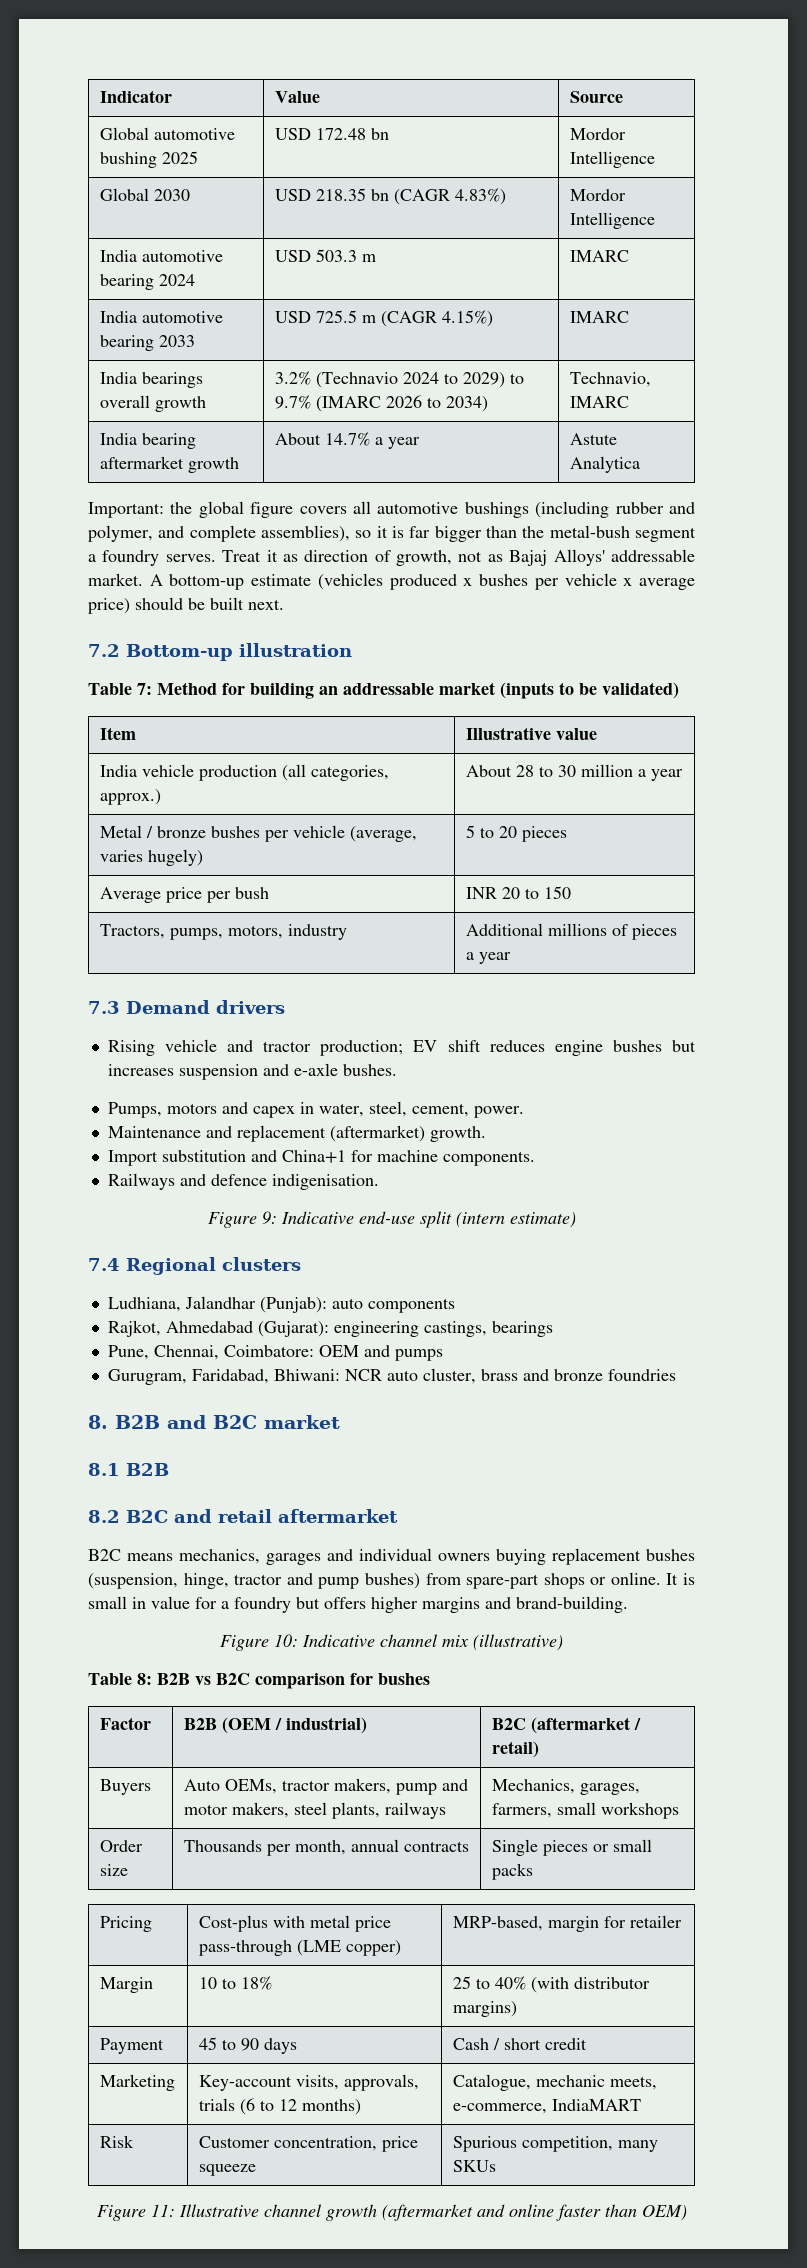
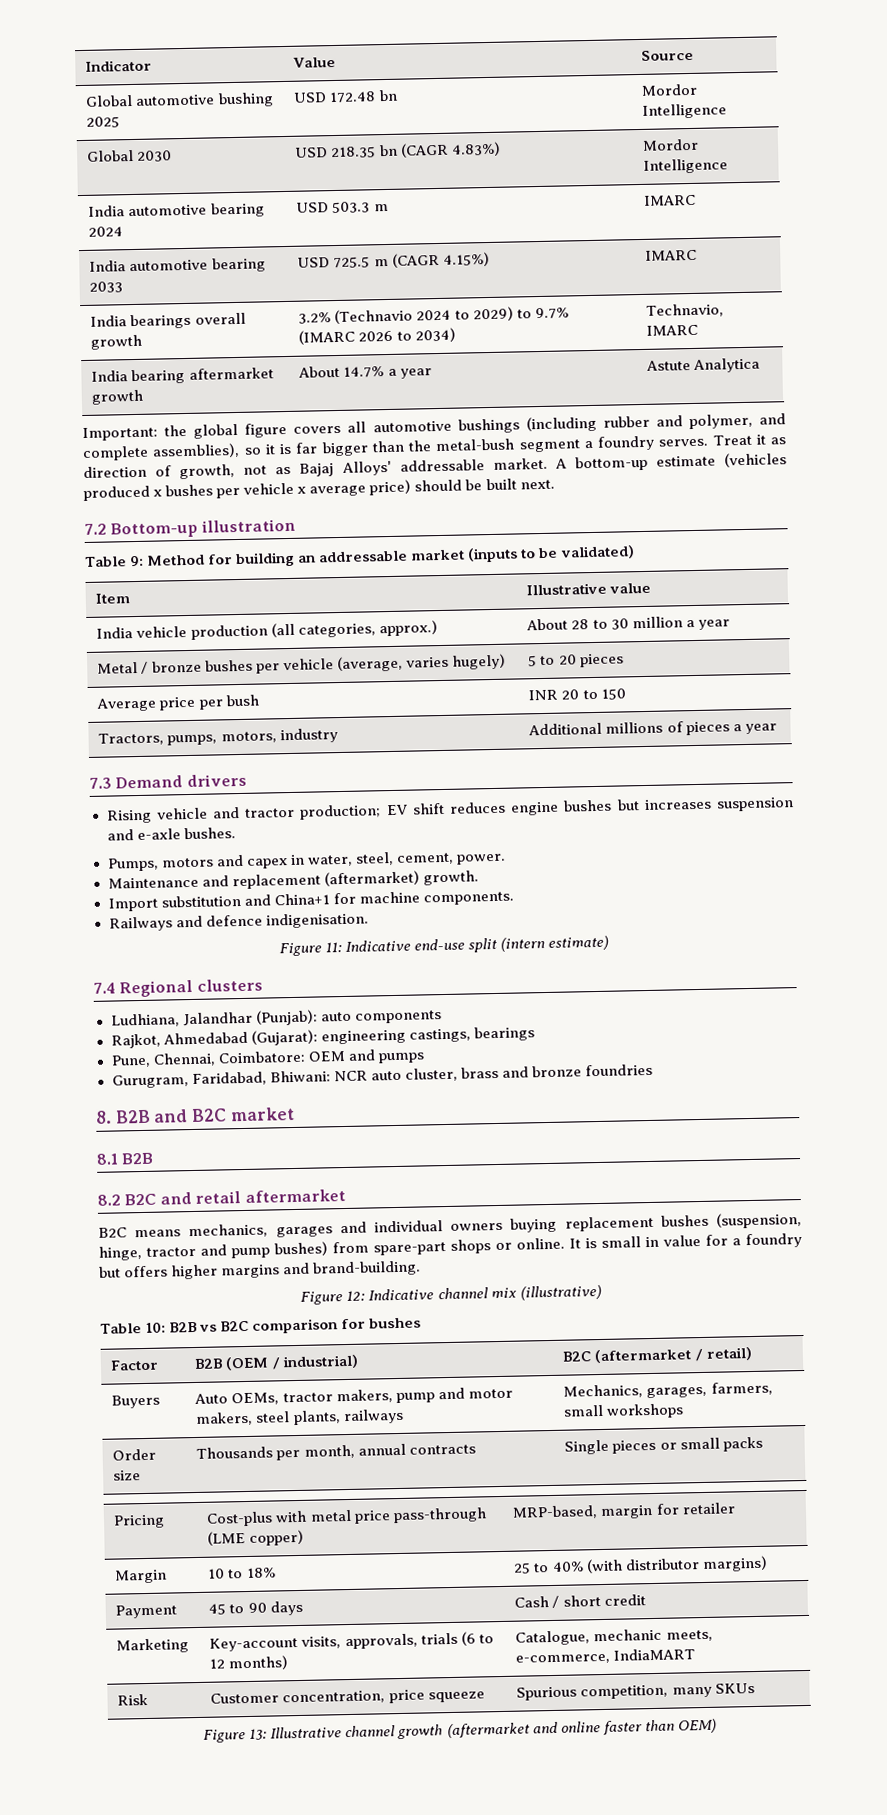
- Table 7: Method for building an addressable market (inputs to be validated)
+ Table 9: Method for building an addressable market (inputs to be validated)
- Figure 9: Indicative end-use split (intern estimate)
+ Figure 11: Indicative end-use split (intern estimate)
- Figure 10: Indicative channel mix (illustrative)
+ Figure 12: Indicative channel mix (illustrative)
- Table 8: B2B vs B2C comparison for bushes
+ Table 10: B2B vs B2C comparison for bushes
- Figure 11: Illustrative channel growth (aftermarket and online faster than OEM)
+ Figure 13: Illustrative channel growth (aftermarket and online faster than OEM)

